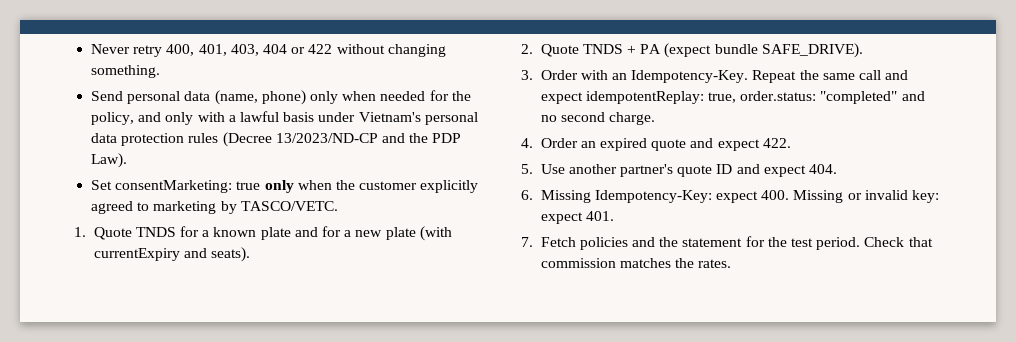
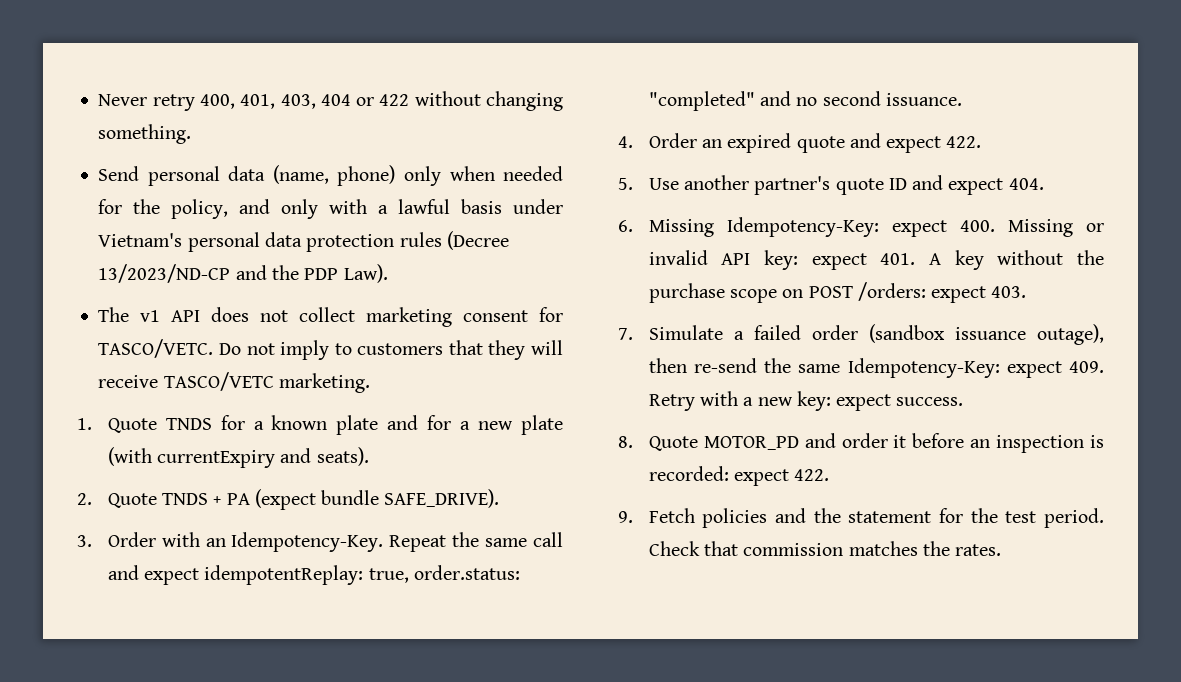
- Set consentMarketing: true only when the customer explicitly agreed to marketing by TASCO/VETC.
+ The v1 API does not collect marketing consent for TASCO/VETC. Do not imply to customers that they will receive TASCO/VETC marketing.
- Repeat the same call and expect idempotentReplay: true, order.status: "completed" and no second charge.
+ Repeat the same call and expect idempotentReplay: true, order.status: "completed" and no second issuance.
- 6. Missing Idempotency-Key: expect 400. Missing or invalid key: expect 401.
- 7. Fetch policies and the statement for the test period.
+ 6. Missing Idempotency-Key: expect 400. Missing or invalid API key: expect 401. A key without the purchase scope on POST /orders: expect 403.
+ 7. Simulate a failed order (sandbox issuance outage), then re-send the same Idempotency-Key: expect 409. Retry with a new key: expect success.
+ 8. Quote MOTOR_PD and order it before an inspection is recorded: expect 422.
+ 9. Fetch policies and the statement for the test period.

